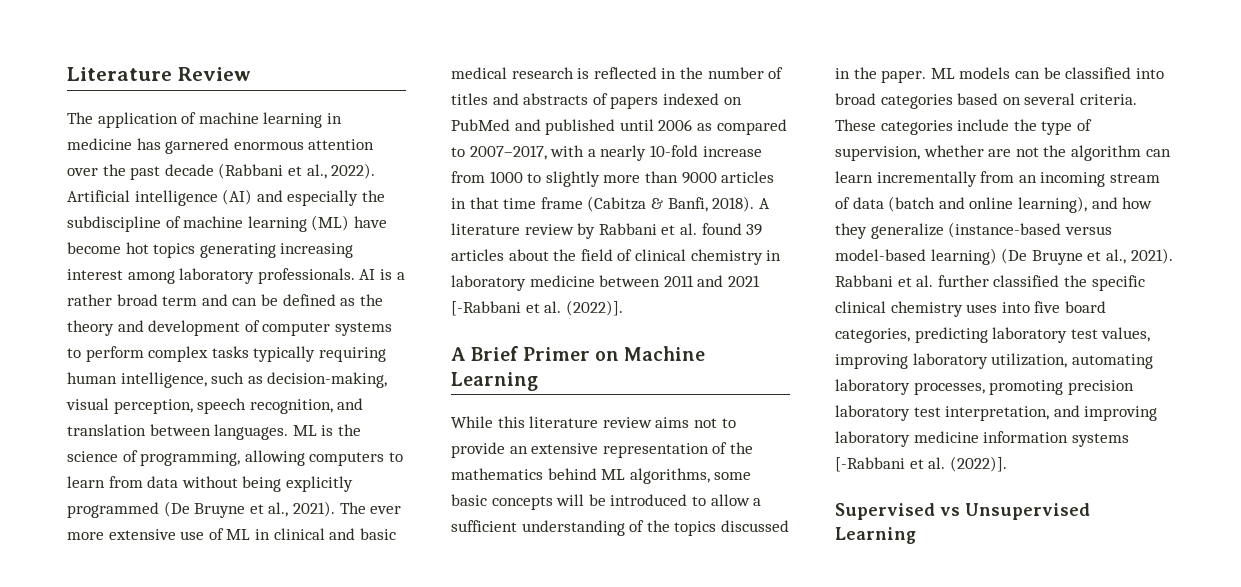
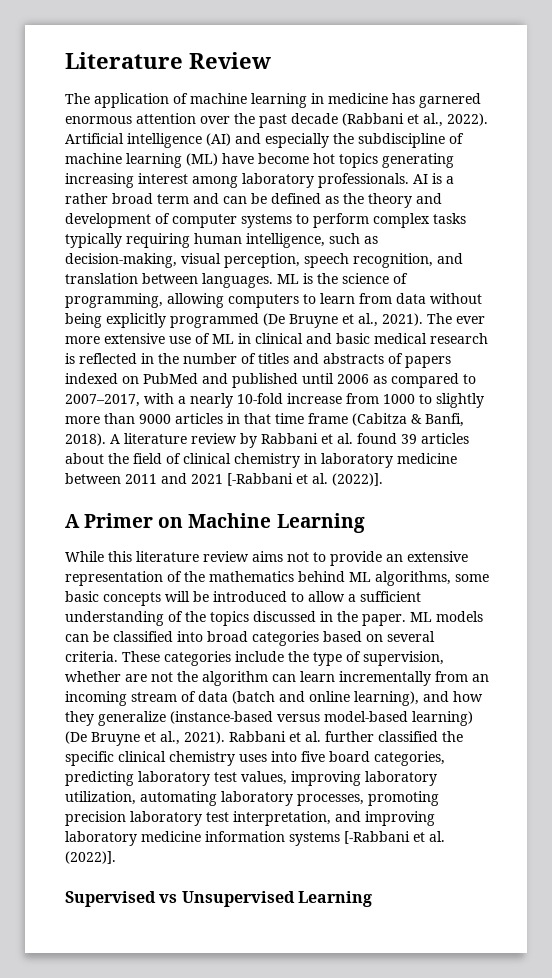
- A Brief Primer on Machine Learning
+ A Primer on Machine Learning

